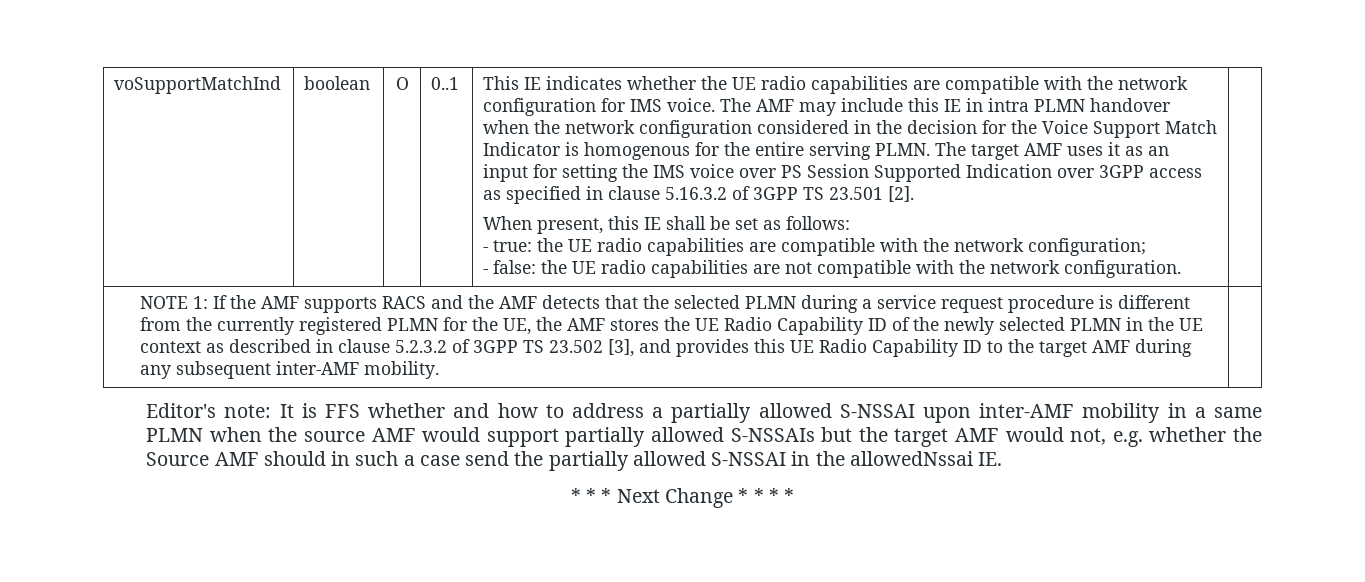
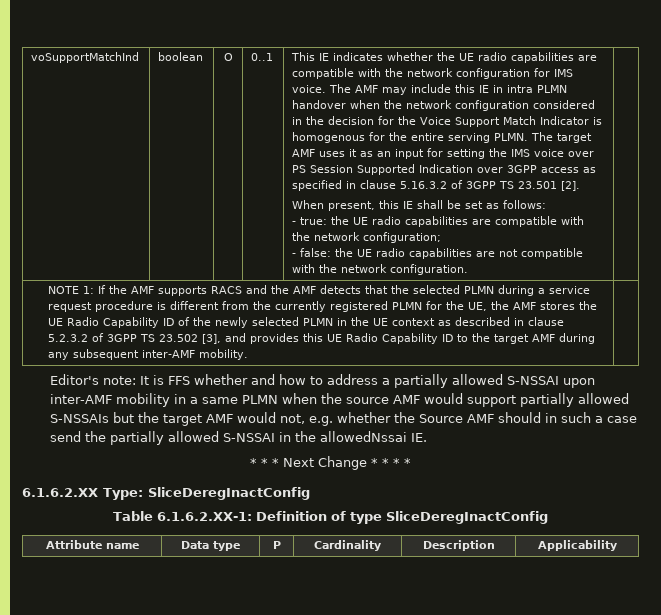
+ 6.1.6.2.XX Type: SliceDeregInactConfig
+ Table 6.1.6.2.XX-1: Definition of type SliceDeregInactConfig
+ Attribute name | Data type | P | Cardinality | Description | Applicability

